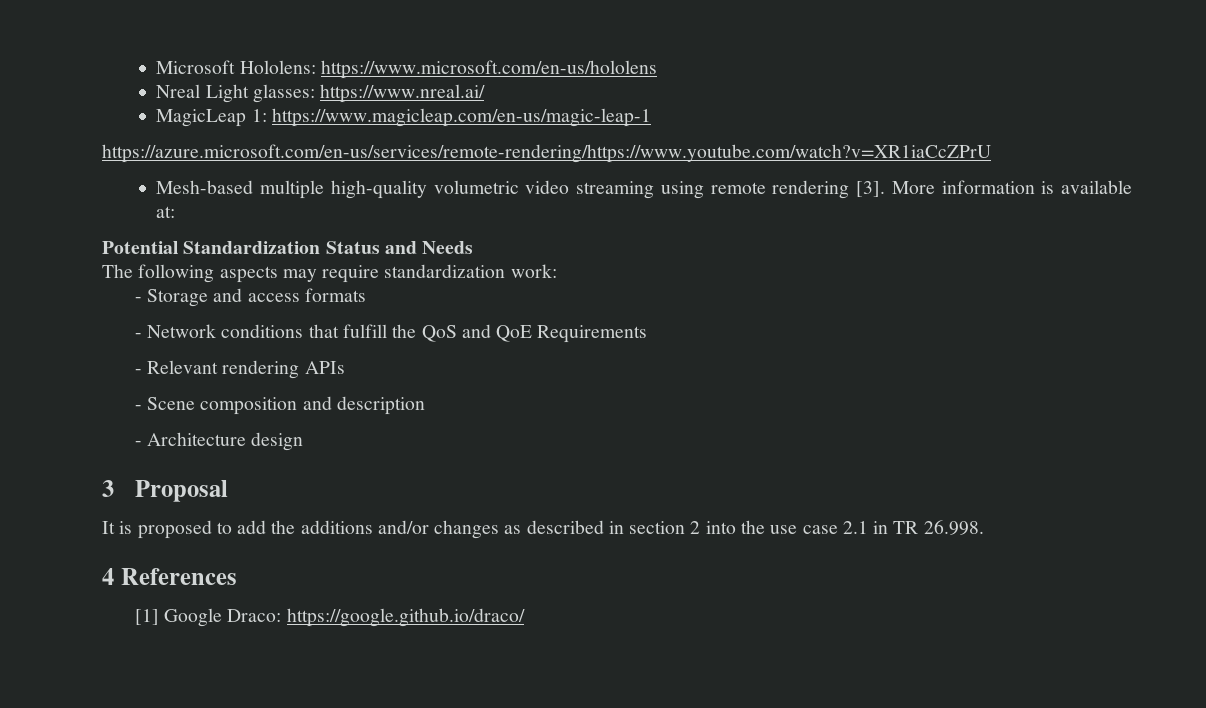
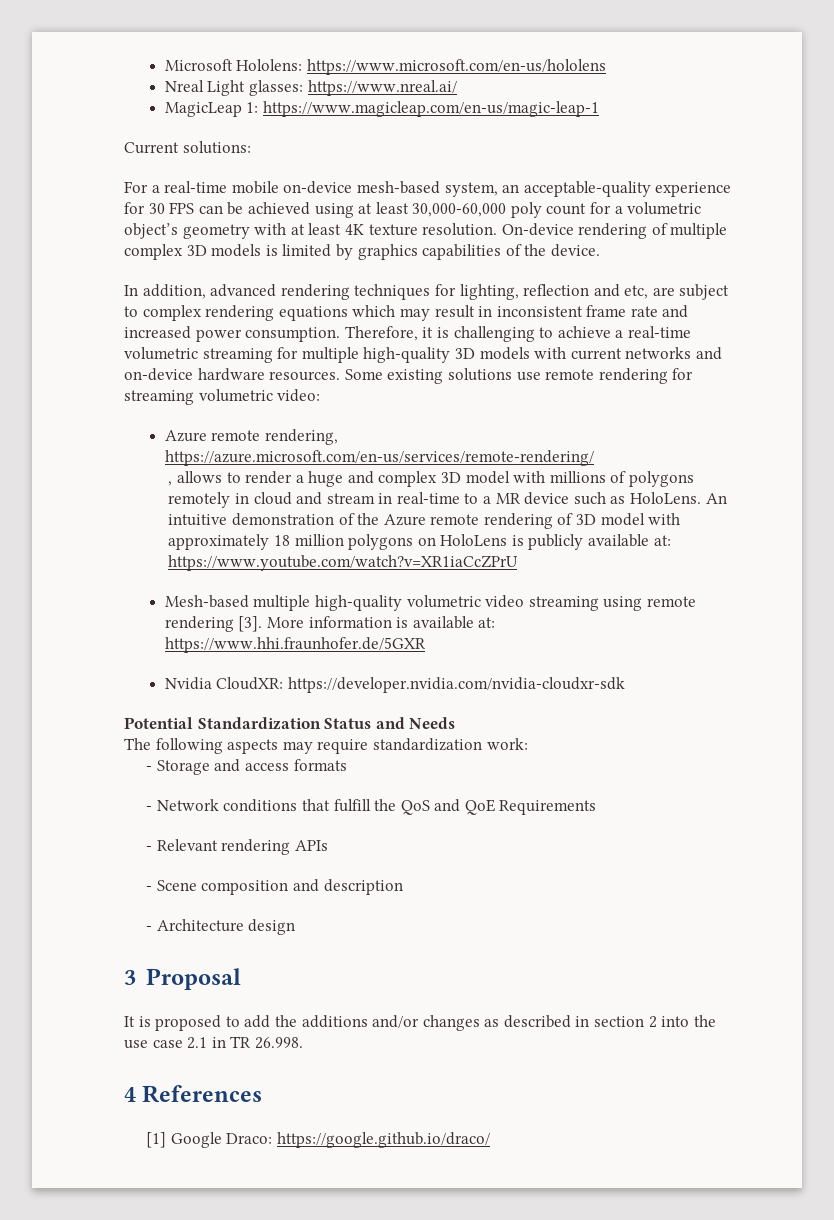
- https://azure.microsoft.com/en-us/services/remote-rendering/https://www.youtube.com/watch?v=XR1iaCcZPrU
+ Current solutions:
+ For a real-time mobile on-device mesh-based system, an acceptable-quality experience for 30 FPS can be achieved using at least 30,000-60,000 poly count for a volumetric object’s geometry with at least 4K texture resolution. On-device rendering of multiple complex 3D models is limited by graphics capabilities of the device.
+ In addition, advanced rendering techniques for lighting, reflection and etc, are subject to complex rendering equations which may result in inconsistent frame rate and increased power consumption. Therefore, it is challenging to achieve a real-time volumetric streaming for multiple high-quality 3D models with current networks and on-device hardware resources. Some existing solutions use remote rendering for streaming volumetric video:
+ Azure remote rendering, https://azure.microsoft.com/en-us/services/remote-rendering/
+ , allows to render a huge and complex 3D model with millions of polygons remotely in cloud and stream in real-time to a MR device such as HoloLens. An intuitive demonstration of the Azure remote rendering of 3D model with approximately 18 million polygons on HoloLens is publicly available at: https://www.youtube.com/watch?v=XR1iaCcZPrU
- More information is available at:
+ More information is available at: https://www.hhi.fraunhofer.de/5GXR
+ Nvidia CloudXR: https://developer.nvidia.com/nvidia-cloudxr-sdk

